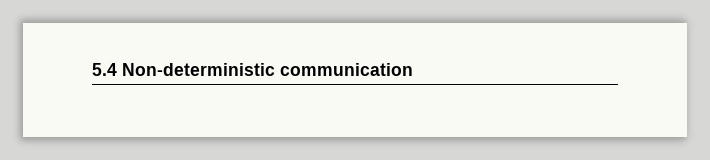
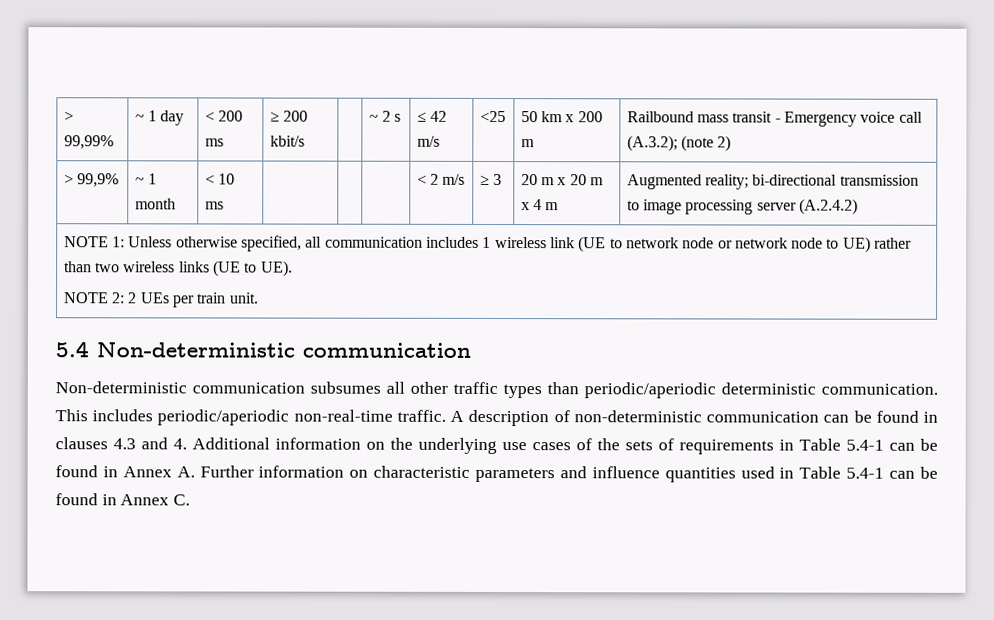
+ > 99,99% | ~ 1 day | < 200 ms | ≥ 200 kbit/s | | ~ 2 s | ≤ 42 m/s | <25 | 50 km x 200 m | Railbound mass transit - Emergency voice call (A.3.2); (note 2)
+ > 99,9% | ~ 1 month | < 10 ms | | | | < 2 m/s | ≥ 3 | 20 m x 20 m x 4 m | Augmented reality; bi-directional transmission to image processing server (A.2.4.2)
+ NOTE 1: Unless otherwise specified, all communication includes 1 wireless link (UE to network node or network node to UE) rather than two wireless links (UE to UE).
+ NOTE 2: 2 UEs per train unit.
  5.4 Non-deterministic communication
+ Non-deterministic communication subsumes all other traffic types than periodic/aperiodic deterministic communication. This includes periodic/aperiodic non-real-time traffic. A description of non-deterministic communication can be found in clauses 4.3 and 4. Additional information on the underlying use cases of the sets of requirements in Table 5.4-1 can be found in Annex A. Further information on characteristic parameters and influence quantities used in Table 5.4-1 can be found in Annex C.

